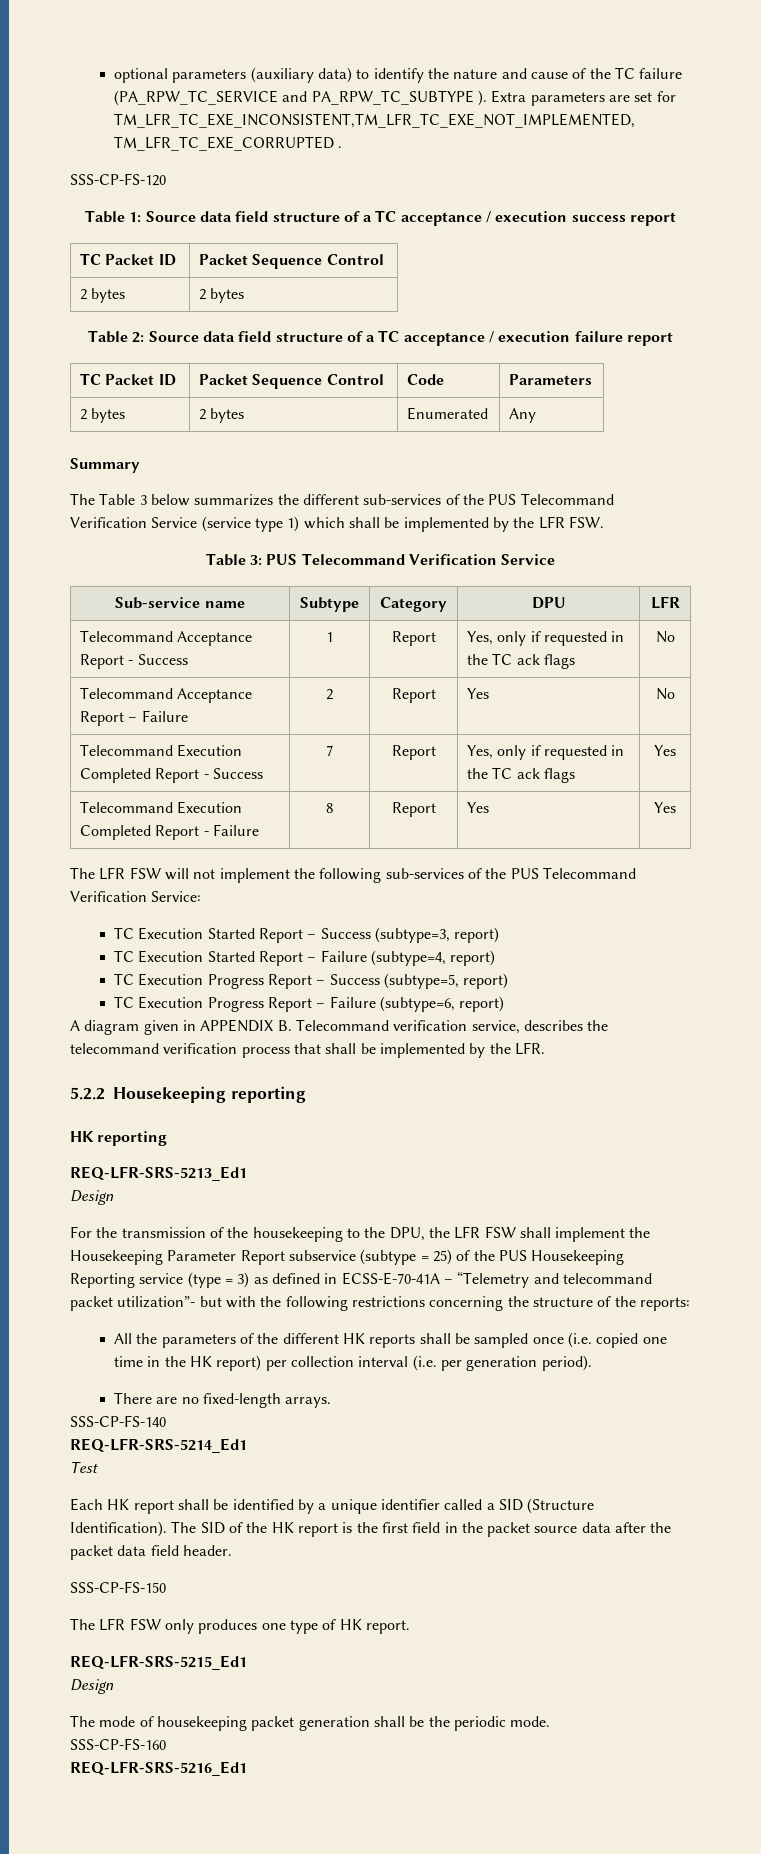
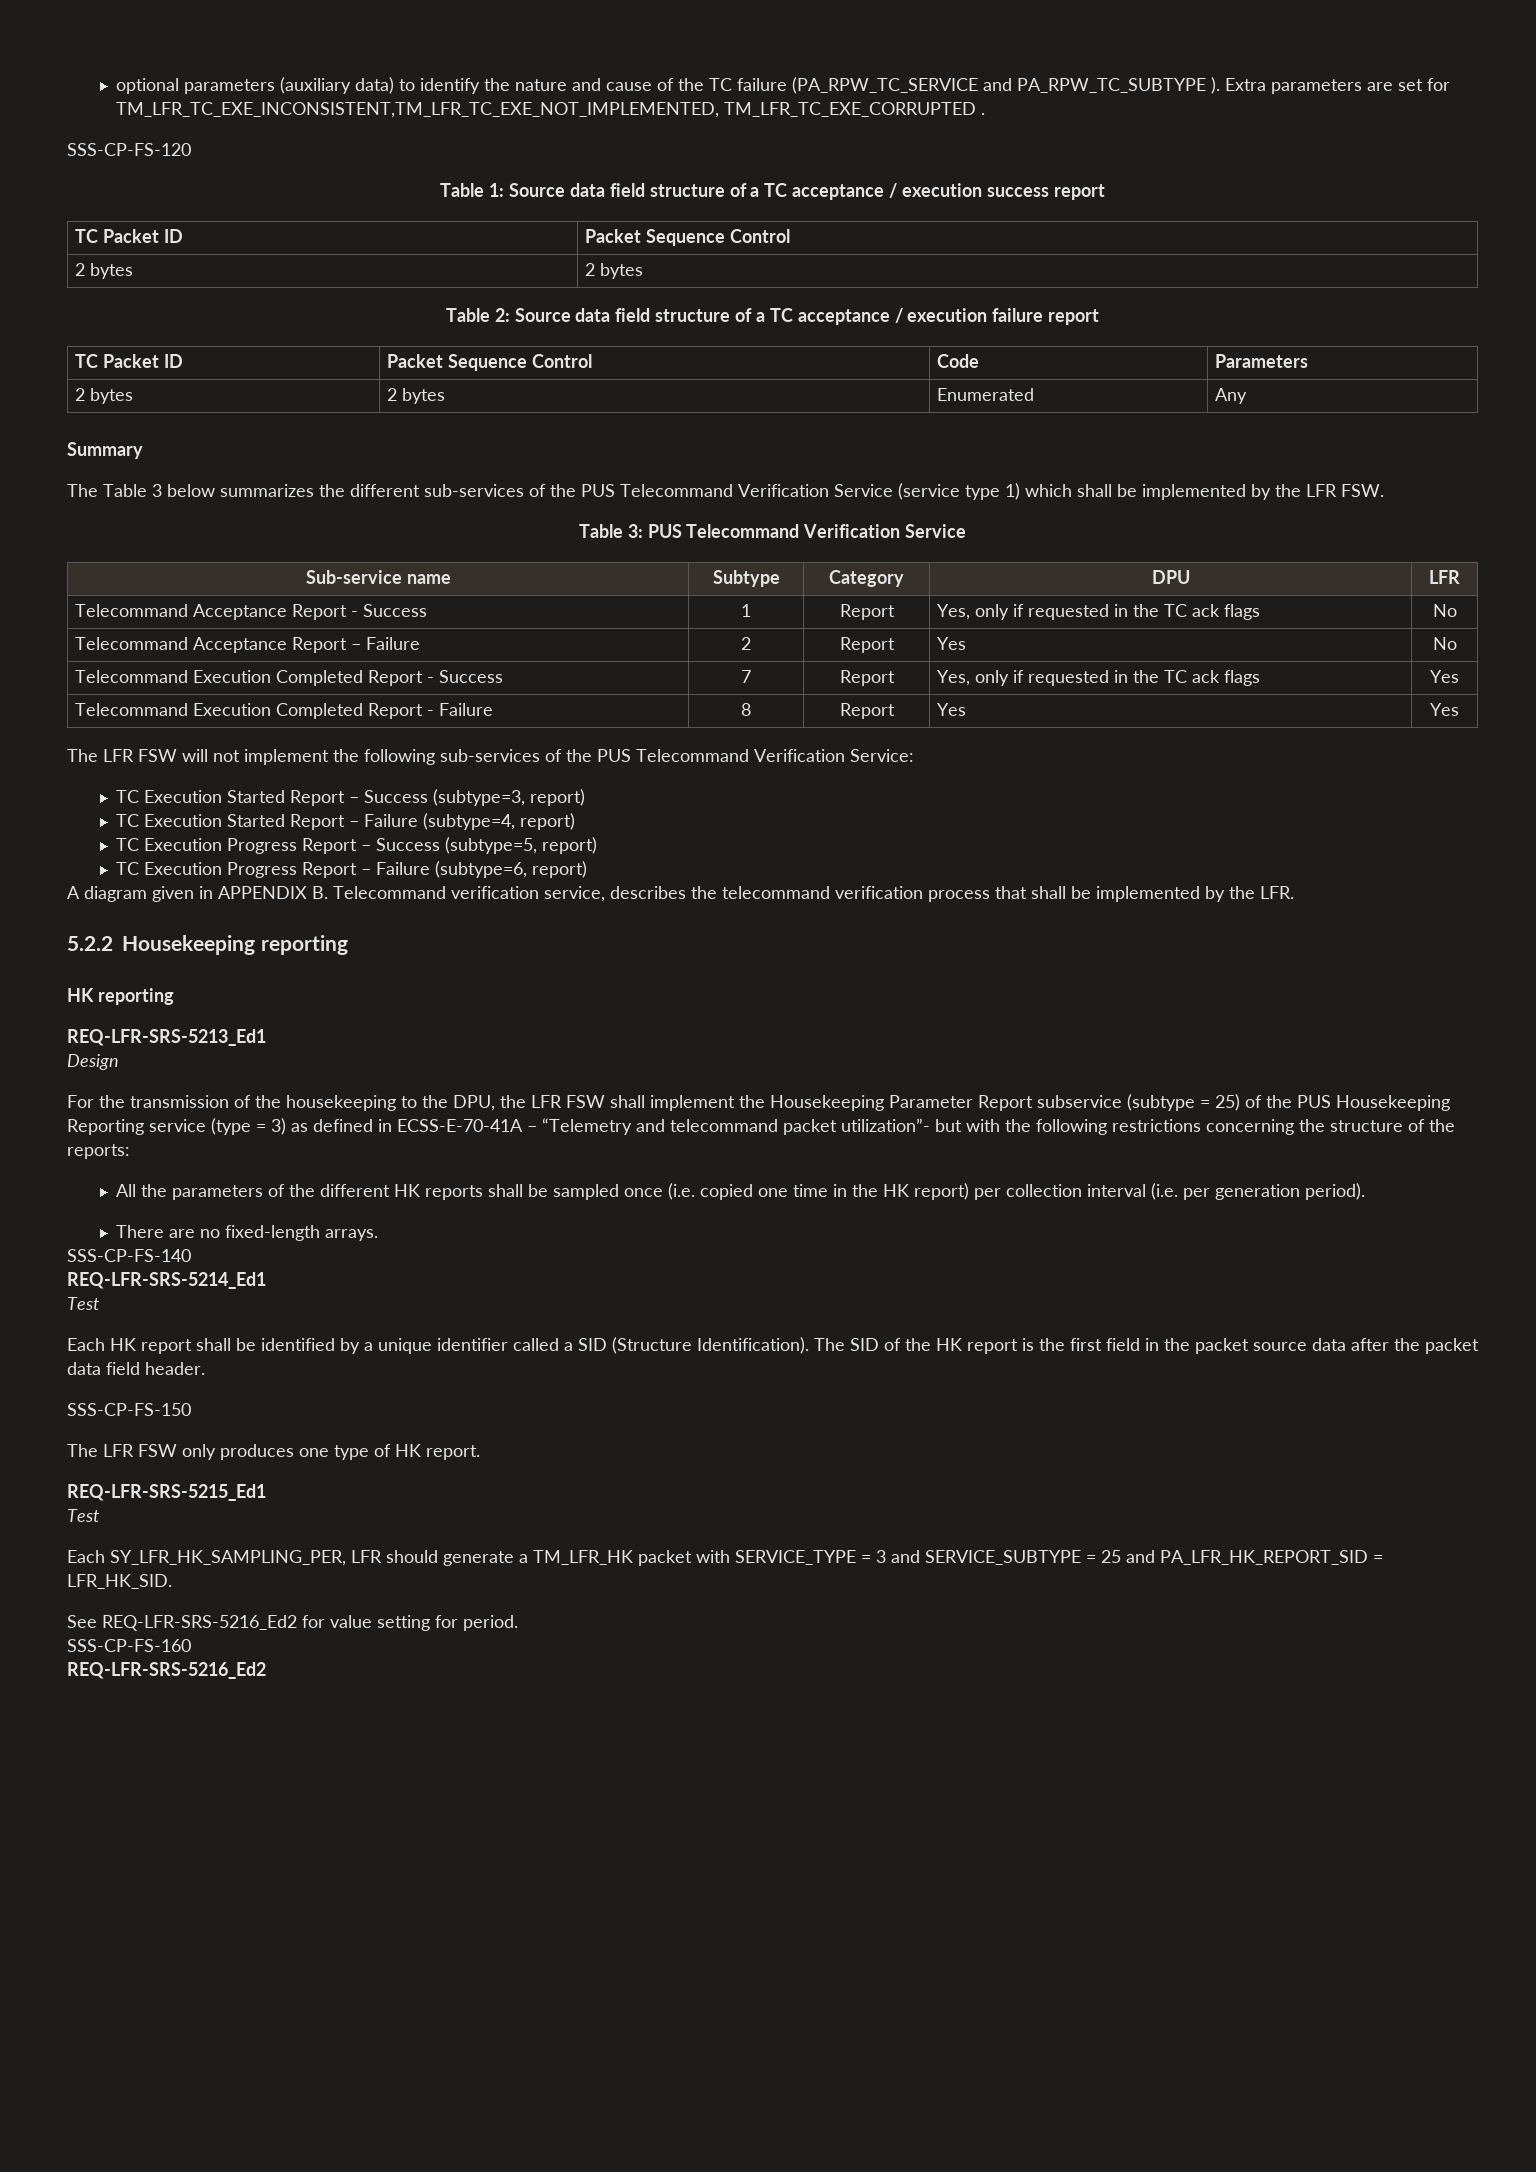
  REQ-LFR-SRS-5215_Ed1
- Design
- The mode of housekeeping packet generation shall be the periodic mode.
+ Test
+ Each SY_LFR_HK_SAMPLING_PER, LFR should generate a TM_LFR_HK packet with SERVICE_TYPE = 3 and SERVICE_SUBTYPE = 25 and PA_LFR_HK_REPORT_SID = LFR_HK_SID.
+ See REQ-LFR-SRS-5216_Ed2 for value setting for period.
  SSS-CP-FS-160
- REQ-LFR-SRS-5216_Ed1
+ REQ-LFR-SRS-5216_Ed2

